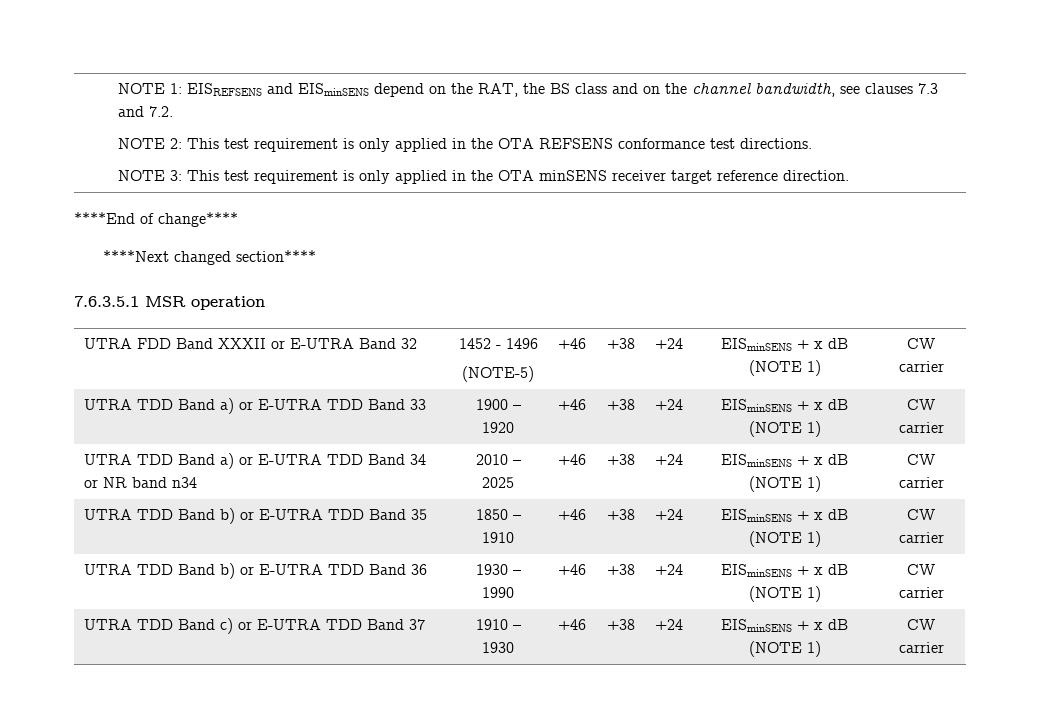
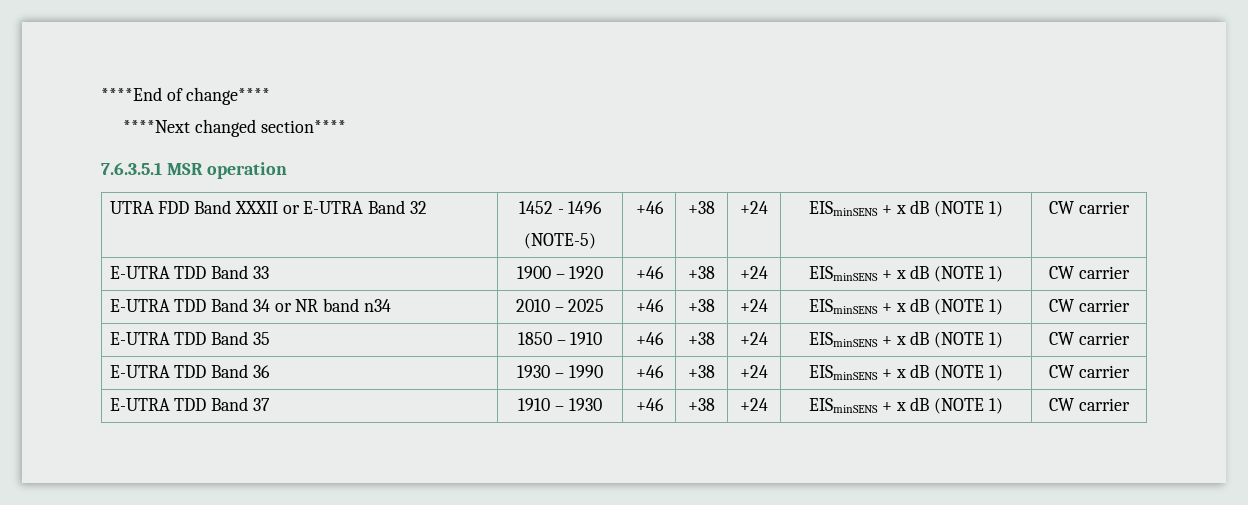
- NOTE 1: EISREFSENS and EISminSENS depend on the RAT, the BS class and on the channel bandwidth, see clauses 7.3 and 7.2.
- NOTE 2: This test requirement is only applied in the OTA REFSENS conformance test directions.
- NOTE 3: This test requirement is only applied in the OTA minSENS receiver target reference direction.
- UTRA TDD Band a) or E-UTRA TDD Band 33 | 1900 – 1920 | +46 | +38 | +24 | EISminSENS + x dB (NOTE 1) | CW carrier
+ E-UTRA TDD Band 33 | 1900 – 1920 | +46 | +38 | +24 | EISminSENS + x dB (NOTE 1) | CW carrier
- UTRA TDD Band a) or E-UTRA TDD Band 34 or NR band n34 | 2010 – 2025 | +46 | +38 | +24 | EISminSENS + x dB (NOTE 1) | CW carrier
+ E-UTRA TDD Band 34 or NR band n34 | 2010 – 2025 | +46 | +38 | +24 | EISminSENS + x dB (NOTE 1) | CW carrier
- UTRA TDD Band b) or E-UTRA TDD Band 35 | 1850 – 1910 | +46 | +38 | +24 | EISminSENS + x dB (NOTE 1) | CW carrier
+ E-UTRA TDD Band 35 | 1850 – 1910 | +46 | +38 | +24 | EISminSENS + x dB (NOTE 1) | CW carrier
- UTRA TDD Band b) or E-UTRA TDD Band 36 | 1930 – 1990 | +46 | +38 | +24 | EISminSENS + x dB (NOTE 1) | CW carrier
+ E-UTRA TDD Band 36 | 1930 – 1990 | +46 | +38 | +24 | EISminSENS + x dB (NOTE 1) | CW carrier
- UTRA TDD Band c) or E-UTRA TDD Band 37 | 1910 – 1930 | +46 | +38 | +24 | EISminSENS + x dB (NOTE 1) | CW carrier
+ E-UTRA TDD Band 37 | 1910 – 1930 | +46 | +38 | +24 | EISminSENS + x dB (NOTE 1) | CW carrier

